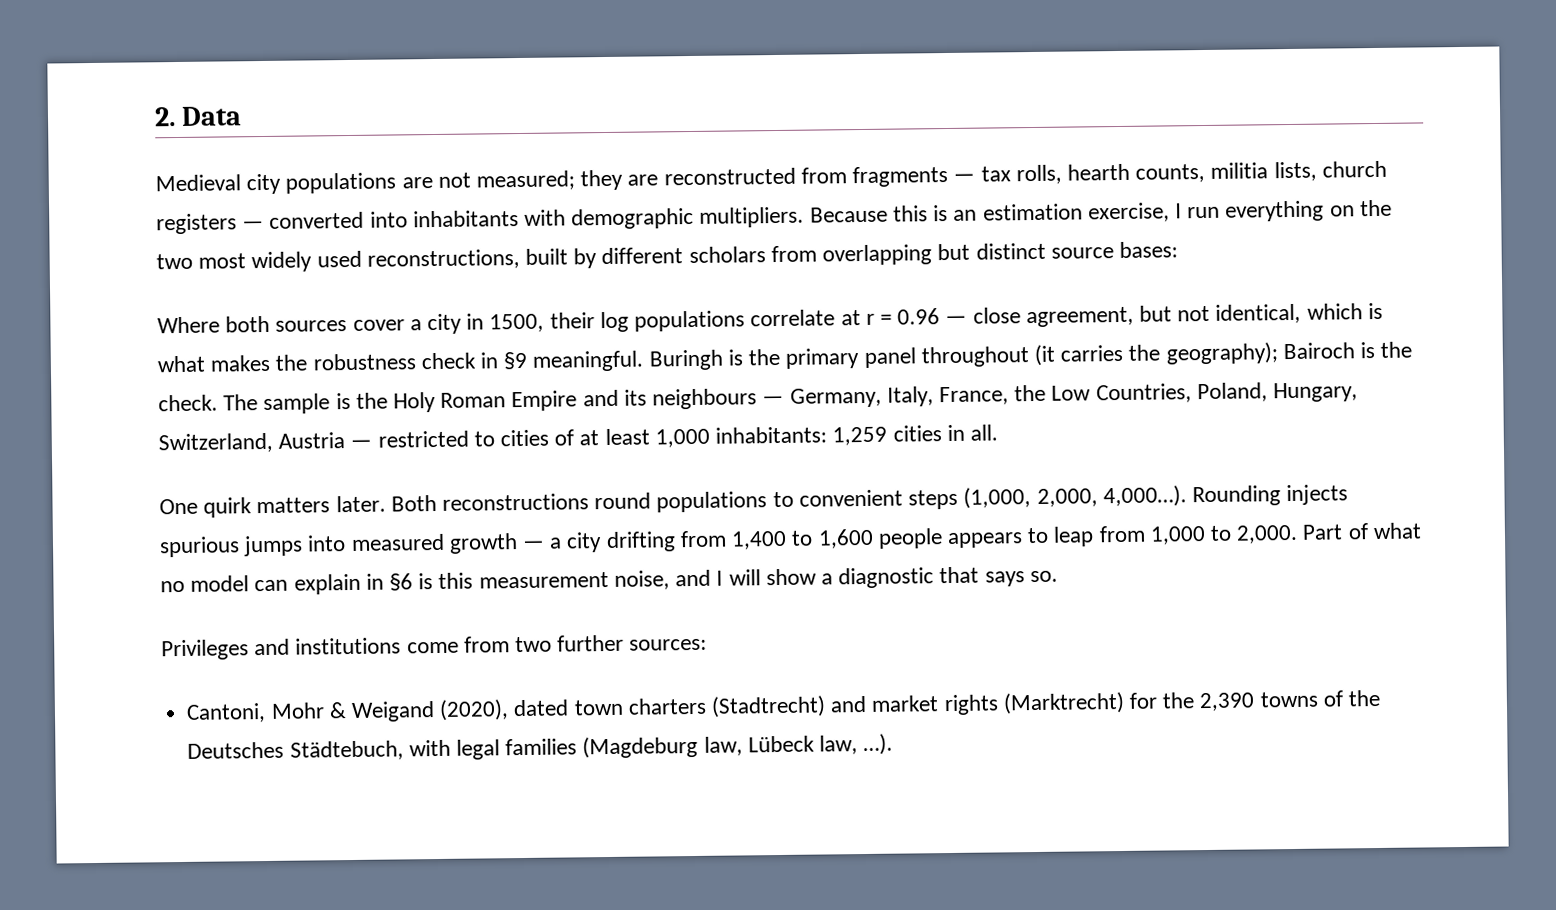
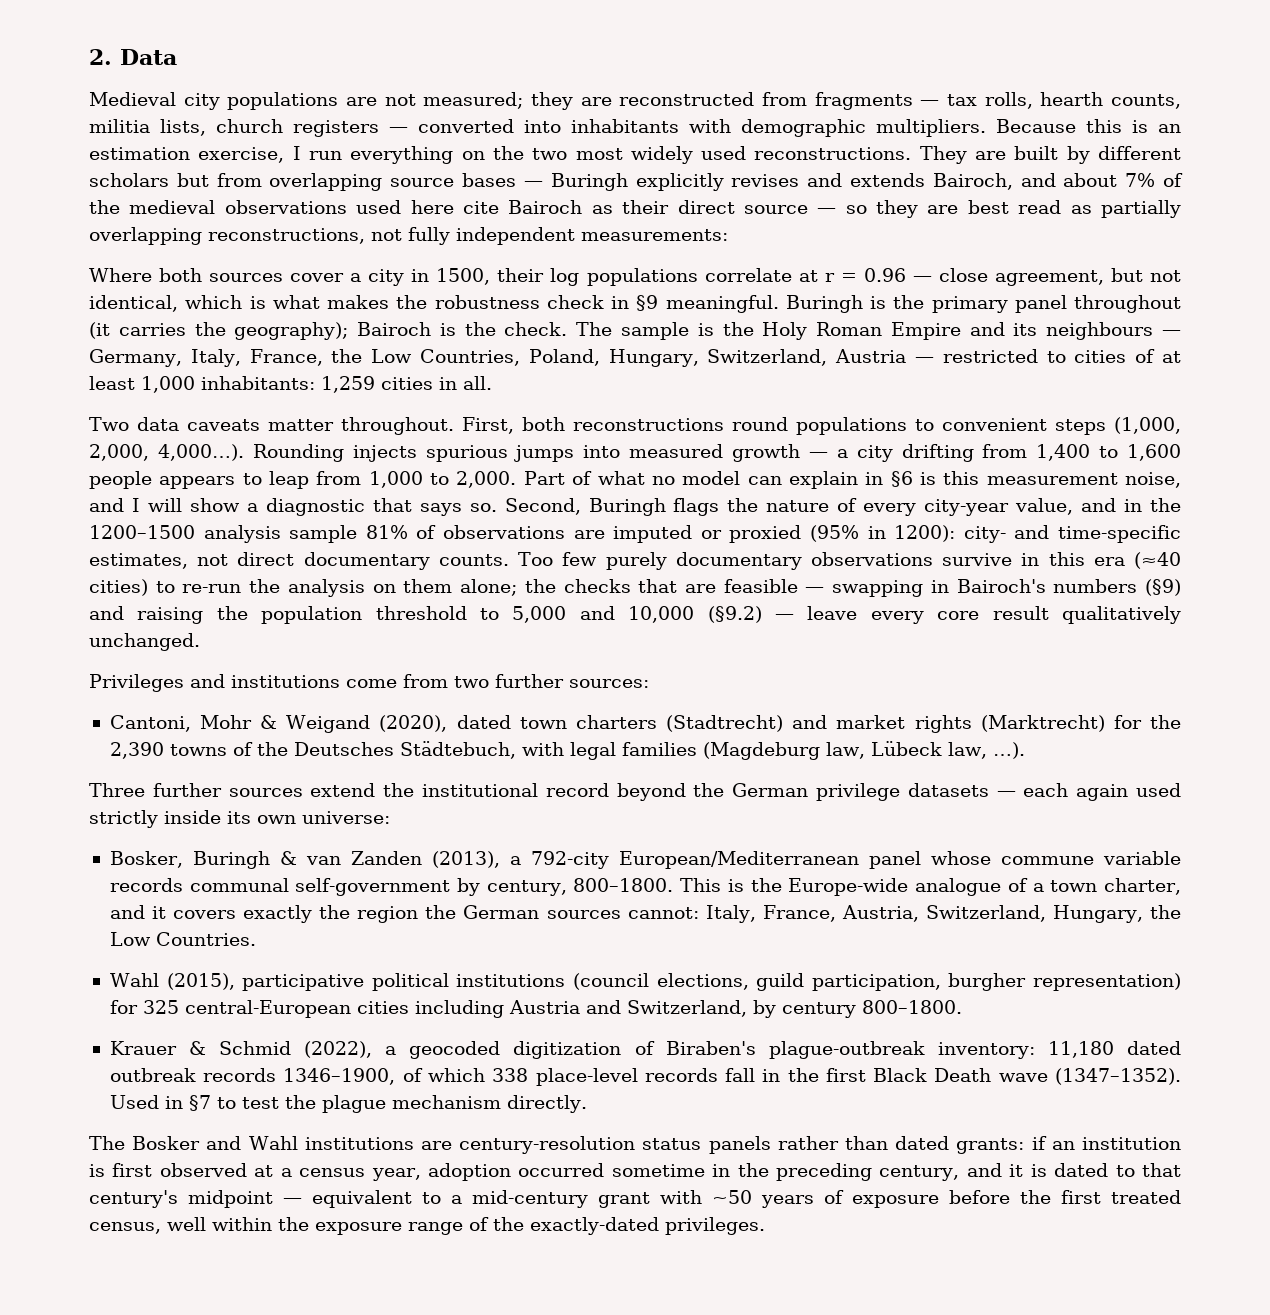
- Because this is an estimation exercise, I run everything on the two most widely used reconstructions, built by different scholars from overlapping but distinct source bases:
+ Because this is an estimation exercise, I run everything on the two most widely used reconstructions. They are built by different scholars but from overlapping source bases — Buringh explicitly revises and extends Bairoch, and about 7% of the medieval observations used here cite Bairoch as their direct source — so they are best read as partially overlapping reconstructions, not fully independent measurements:
- One quirk matters later. Both reconstructions round populations to convenient steps (1,000, 2,000, 4,000…).
+ Two data caveats matter throughout. First, both reconstructions round populations to convenient steps (1,000, 2,000, 4,000…).
+ Second, Buringh flags the nature of every city-year value, and in the 1200–1500 analysis sample 81% of observations are imputed or proxied (95% in 1200): city- and time-specific estimates, not direct documentary counts. Too few purely documentary observations survive in this era (≈40 cities) to re-run the analysis on them alone; the checks that are feasible — swapping in Bairoch's numbers (§9) and raising the population threshold to 5,000 and 10,000 (§9.2) — leave every core result qualitatively unchanged.
+ Three further sources extend the institutional record beyond the German privilege datasets — each again used strictly inside its own universe:
+ Bosker, Buringh & van Zanden (2013), a 792-city European/Mediterranean panel whose commune variable records communal self-government by century, 800–1800. This is the Europe-wide analogue of a town charter, and it covers exactly the region the German sources cannot: Italy, France, Austria, Switzerland, Hungary, the Low Countries.
+ Wahl (2015), participative political institutions (council elections, guild participation, burgher representation) for 325 central-European cities including Austria and Switzerland, by century 800–1800.
+ Krauer & Schmid (2022), a geocoded digitization of Biraben's plague-outbreak inventory: 11,180 dated outbreak records 1346–1900, of which 338 place-level records fall in the first Black Death wave (1347–1352). Used in §7 to test the plague mechanism directly.
+ The Bosker and Wahl institutions are century-resolution status panels rather than dated grants: if an institution is first observed at a census year, adoption occurred sometime in the preceding century, and it is dated to that century's midpoint — equivalent to a mid-century grant with ~50 years of exposure before the first treated census, well within the exposure range of the exactly-dated privileges.

